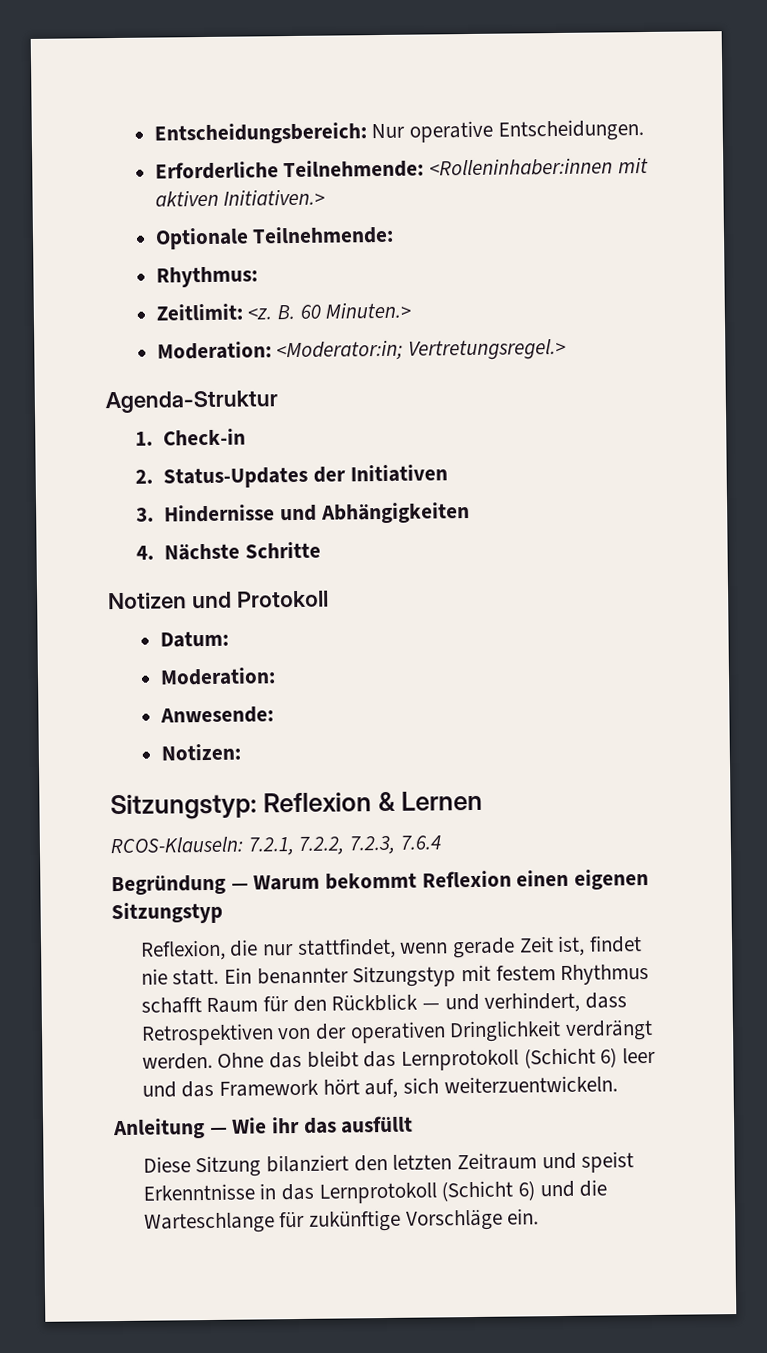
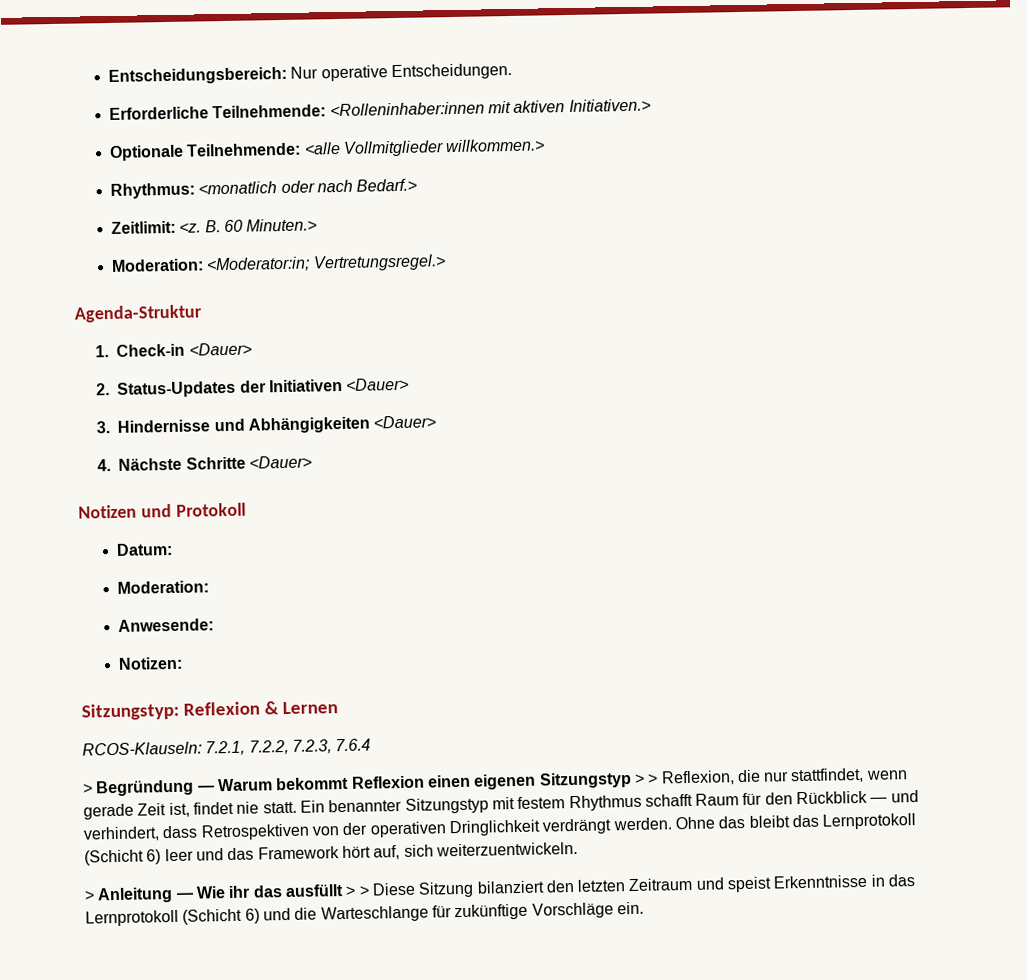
- Optionale Teilnehmende:
- Rhythmus:
+ Optionale Teilnehmende: <alle Vollmitglieder willkommen.>
+ Rhythmus: <monatlich oder nach Bedarf.>
- 1. Check-in
+ 1. Check-in <Dauer>
- 2. Status-Updates der Initiativen
+ 2. Status-Updates der Initiativen <Dauer>
- 3. Hindernisse und Abhängigkeiten
+ 3. Hindernisse und Abhängigkeiten <Dauer>
- 4. Nächste Schritte
+ 4. Nächste Schritte <Dauer>
- Begründung — Warum bekommt Reflexion einen eigenen Sitzungstyp
- Reflexion, die nur stattfindet, wenn gerade Zeit ist, findet nie statt.
+ > Begründung — Warum bekommt Reflexion einen eigenen Sitzungstyp > > Reflexion, die nur stattfindet, wenn gerade Zeit ist, findet nie statt.
- Anleitung — Wie ihr das ausfüllt
- Diese Sitzung bilanziert den letzten Zeitraum und speist Erkenntnisse in das Lernprotokoll (Schicht 6) und die Warteschlange für zukünftige Vorschläge ein.
+ > Anleitung — Wie ihr das ausfüllt > > Diese Sitzung bilanziert den letzten Zeitraum und speist Erkenntnisse in das Lernprotokoll (Schicht 6) und die Warteschlange für zukünftige Vorschläge ein.

